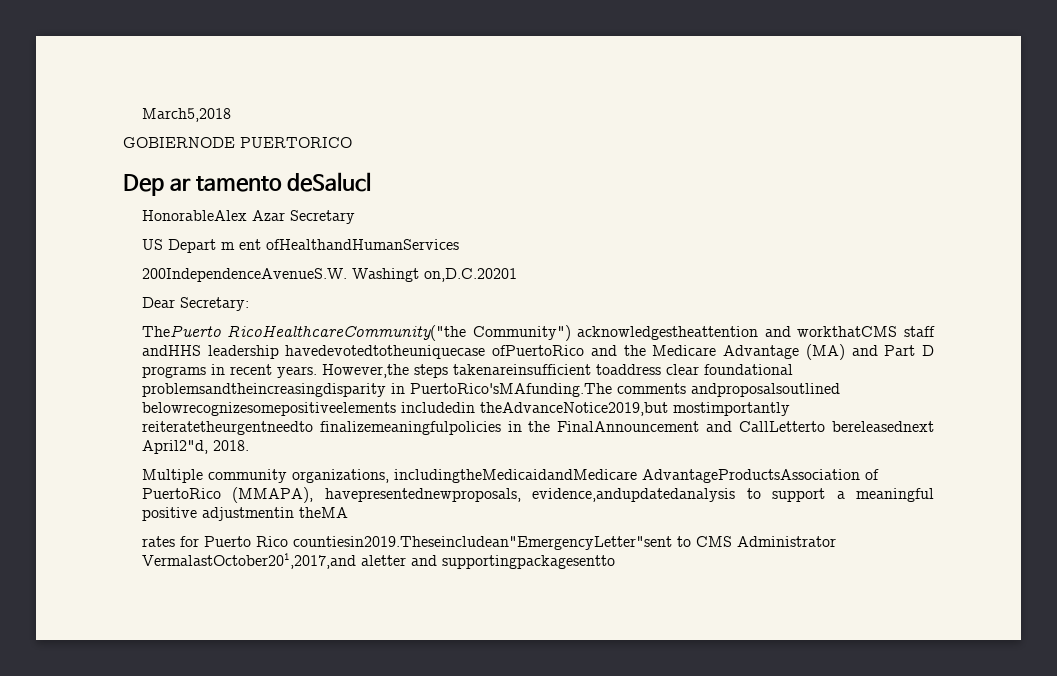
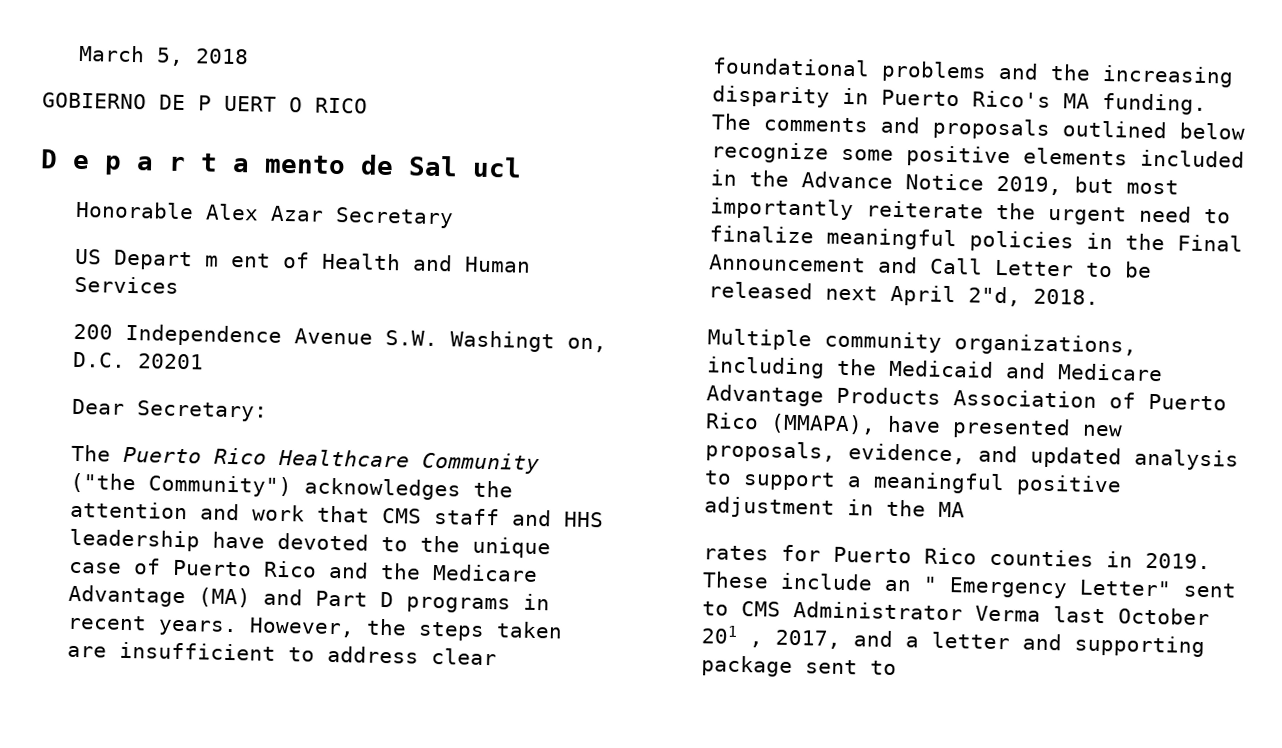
- March5,2018
- GOBIERNODE PUERTORICO
- Dep ar tamento deSalucl
- HonorableAlex Azar Secretary
+ March 5, 2018
+ GOBIERNO DE P UERT O RICO
+ D e p a r t a mento de Sal ucl
+ Honorable Alex Azar Secretary
- US Depart m ent ofHealthandHumanServices
- 200IndependenceAvenueS.W. Washingt on,D.C.20201
+ US Depart m ent of Health and Human Services
+ 200 Independence Avenue S.W. Washingt on, D.C. 20201
  Dear Secretary:
- ThePuerto RicoHealthcareCommunity("the Community") acknowledgestheattention and workthatCMS staff andHHS leadership havedevotedtotheuniquecase ofPuertoRico and the Medicare Advantage (MA) and Part D programs in recent years.
+ The Puerto Rico Healthcare Community ("the Community") acknowledges the attention and work that CMS staff and HHS leadership have devoted to the unique case of Puerto Rico and the Medicare Advantage (MA) and Part D programs in recent years.
- However,the steps takenareinsufficient toaddress clear foundational problemsandtheincreasingdisparity in PuertoRico'sMAfunding.The comments andproposalsoutlined belowrecognizesomepositiveelements includedin theAdvanceNotice2019,but mostimportantly reiteratetheurgentneedto finalizemeaningfulpolicies in the FinalAnnouncement and CallLetterto bereleasednext April2"d, 2018.
- Multiple community organizations, includingtheMedicaidandMedicare AdvantageProductsAssociation of PuertoRico (MMAPA), havepresentednewproposals, evidence,andupdatedanalysis to support a meaningful positive adjustmentin theMA
+ However, the steps taken are insufficient to address clear foundational problems and the increasing disparity in Puerto Rico's MA funding. The comments and proposals outlined below recognize some positive elements included in the Advance Notice 2019, but most importantly reiterate the urgent need to finalize meaningful policies in the Final Announcement and Call Letter to be released next April 2"d, 2018.
+ Multiple community organizations, including the Medicaid and Medicare Advantage Products Association of Puerto Rico (MMAPA), have presented new proposals, evidence, and updated analysis to support a meaningful positive adjustment in the MA
- rates for Puerto Rico countiesin2019.Theseincludean"EmergencyLetter"sent to CMS Administrator VermalastOctober201,2017,and aletter and supportingpackagesentto
+ rates for Puerto Rico counties in 2019. These include an " Emergency Letter" sent to CMS Administrator Verma last October 201 , 2017, and a letter and supporting package sent to

